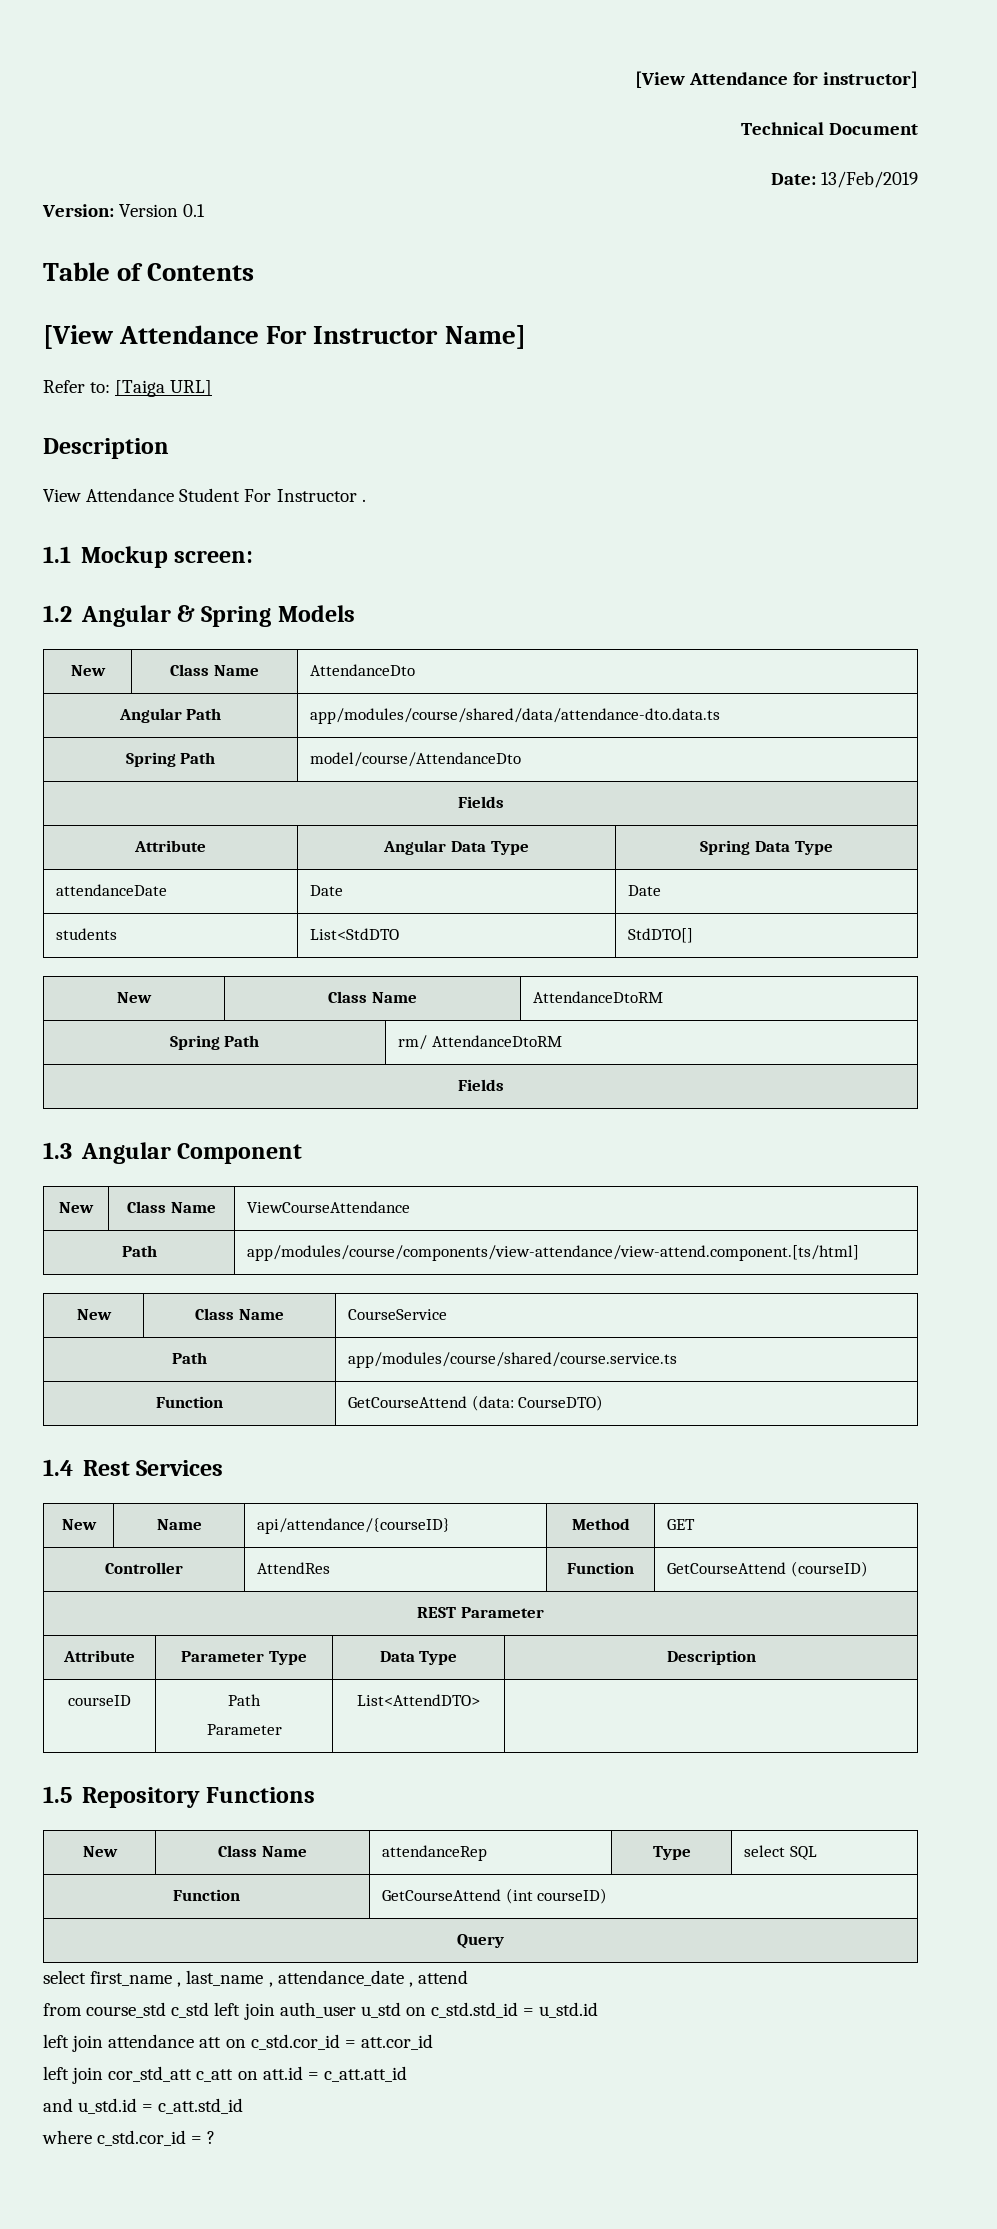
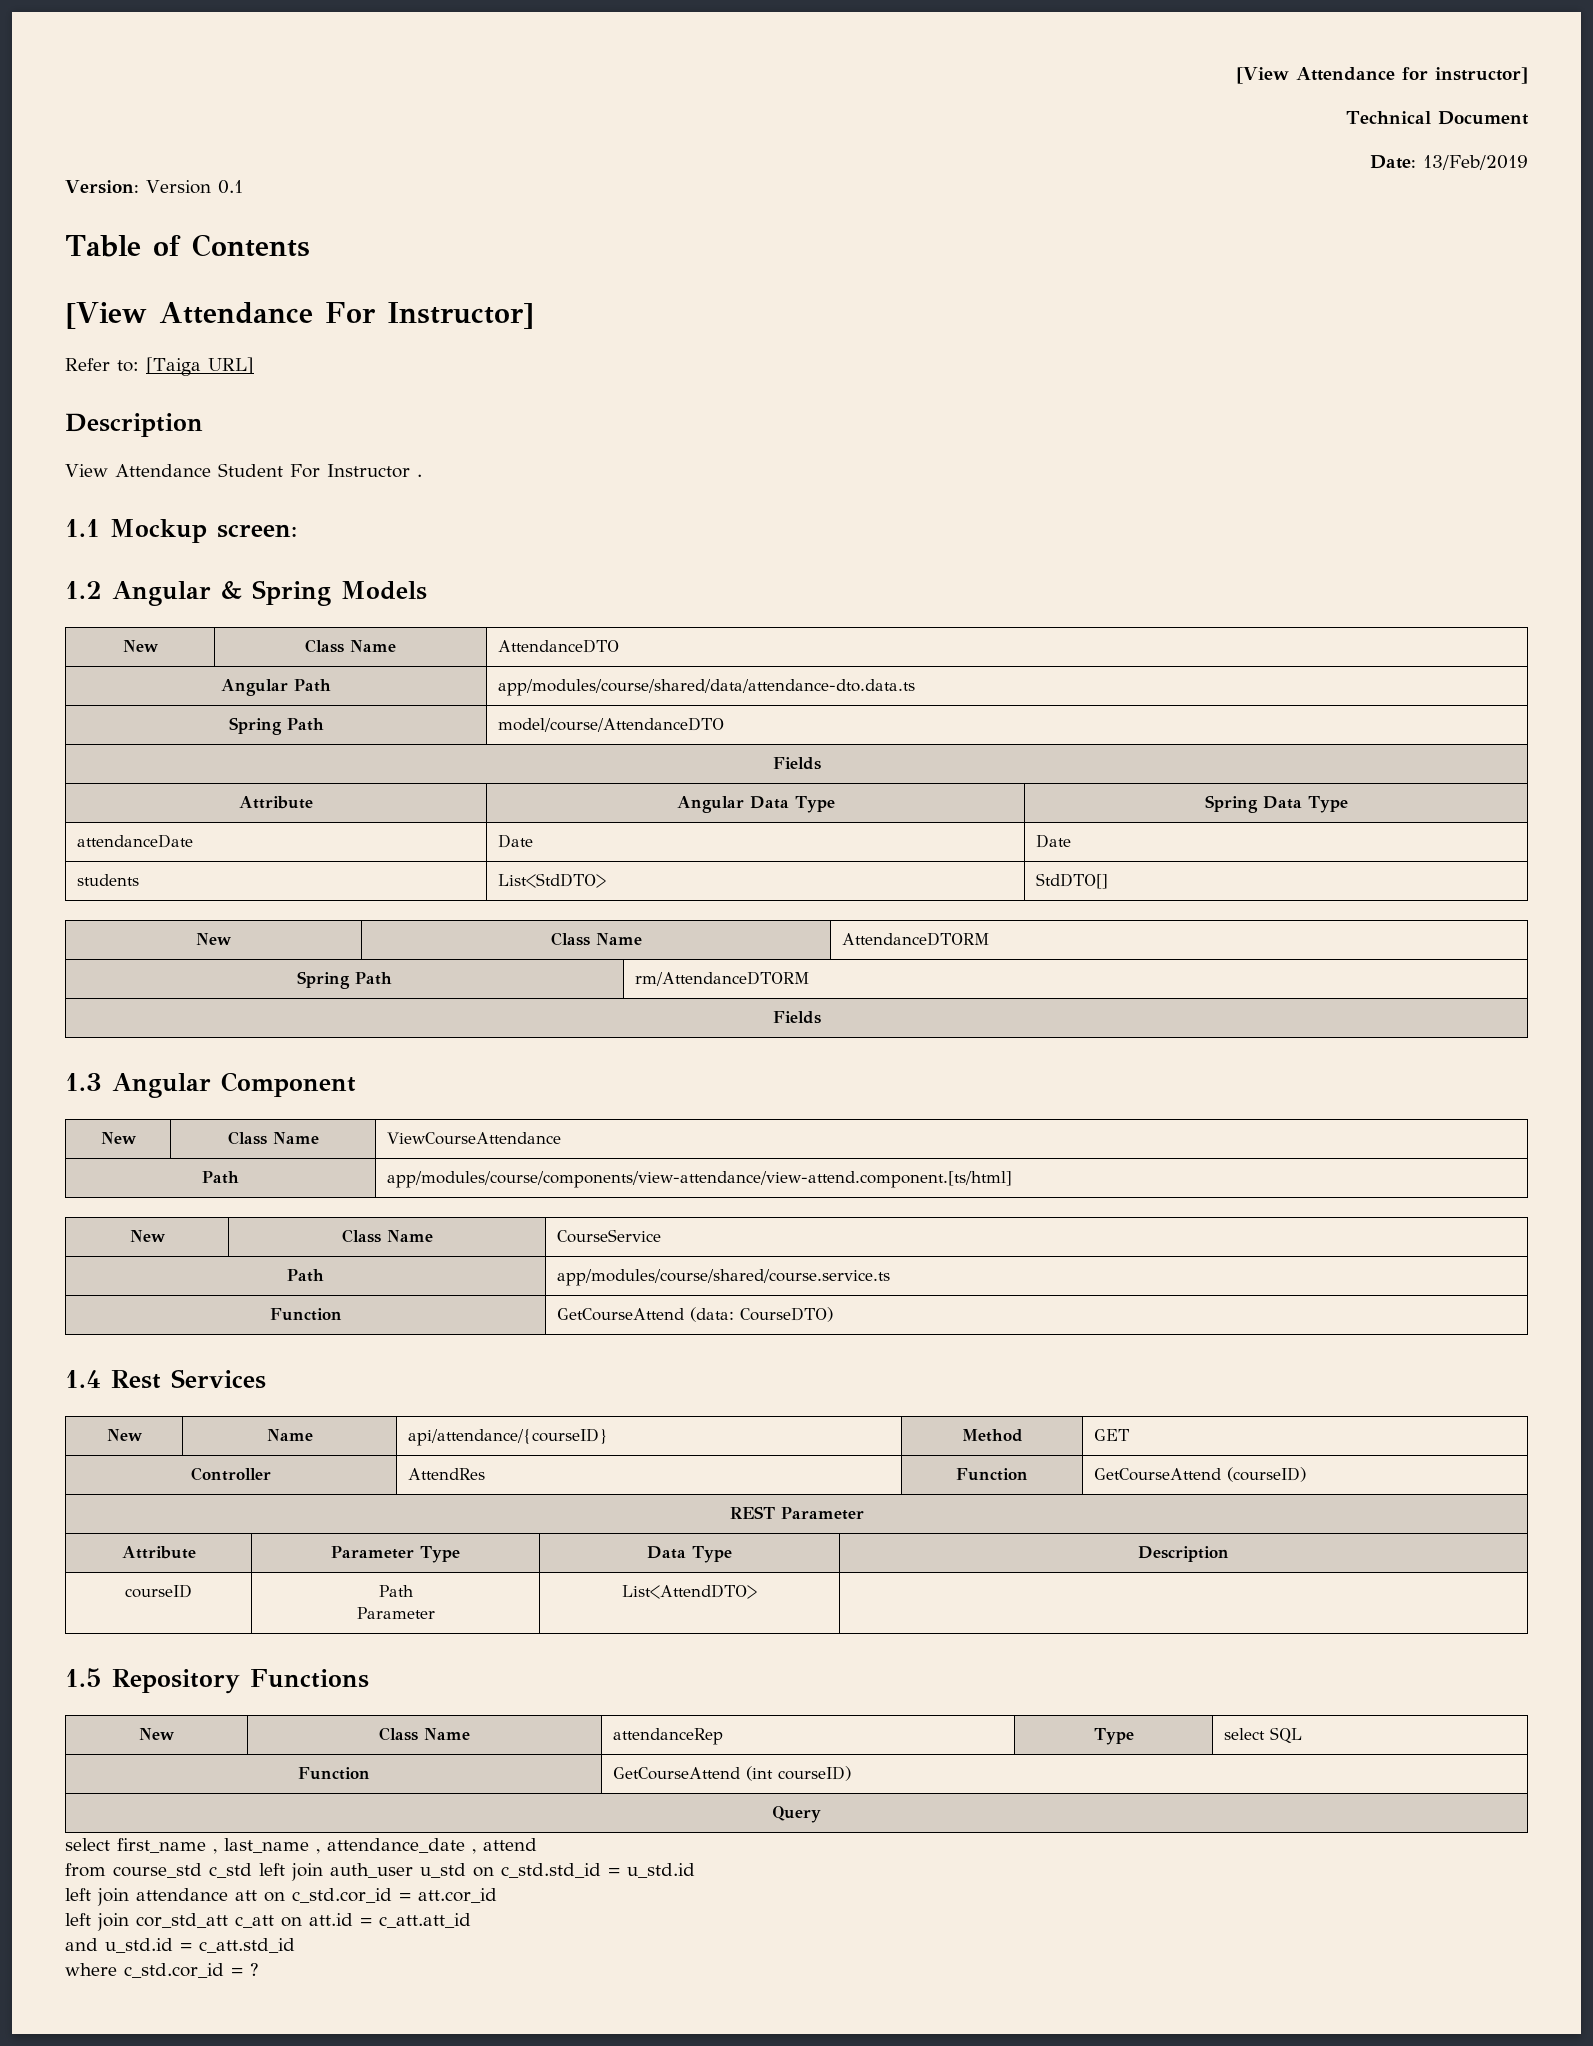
- [View Attendance For Instructor Name]
+ [View Attendance For Instructor]
- New | Class Name | AttendanceDto
+ New | Class Name | AttendanceDTO
- Spring Path | model/course/AttendanceDto
+ Spring Path | model/course/AttendanceDTO
- students | List<StdDTO | StdDTO[]
+ students | List<StdDTO> | StdDTO[]
- New | Class Name | AttendanceDtoRM
- Spring Path | rm/ AttendanceDtoRM
+ New | Class Name | AttendanceDTORM
+ Spring Path | rm/AttendanceDTORM

